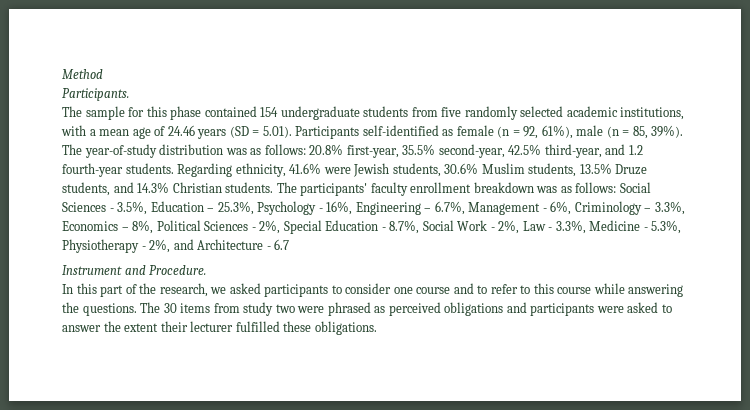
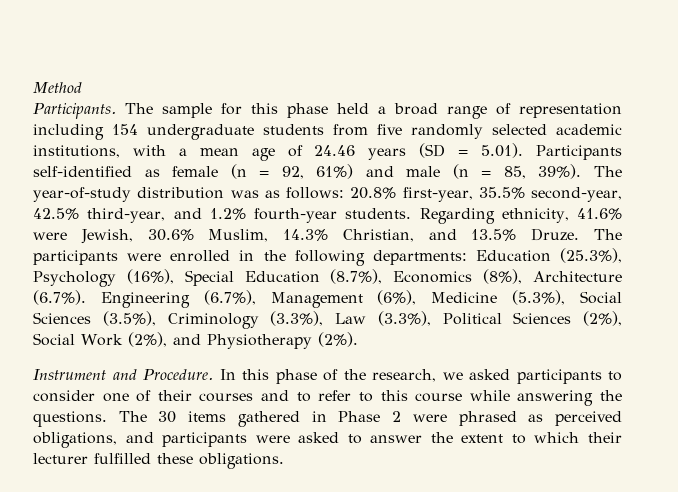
- Participants.
- The sample for this phase contained 154 undergraduate students from five randomly selected academic institutions, with a mean age of 24.46 years (SD = 5.01). Participants self-identified as female (n = 92, 61%), male (n = 85, 39%).
+ Participants. The sample for this phase held a broad range of representation including 154 undergraduate students from five randomly selected academic institutions, with a mean age of 24.46 years (SD = 5.01). Participants self-identified as female (n = 92, 61%) and male (n = 85, 39%).
- The year-of-study distribution was as follows: 20.8% first-year, 35.5% second-year, 42.5% third-year, and 1.2 fourth-year students.
+ The year-of-study distribution was as follows: 20.8% first-year, 35.5% second-year, 42.5% third-year, and 1.2% fourth-year students.
- Regarding ethnicity, 41.6% were Jewish students, 30.6% Muslim students, 13.5% Druze students, and 14.3% Christian students. The participants' faculty enrollment breakdown was as follows: Social Sciences - 3.5%, Education – 25.3%, Psychology - 16%, Engineering – 6.7%, Management - 6%, Criminology – 3.3%, Economics – 8%, Political Sciences - 2%, Special Education - 8.7%, Social Work - 2%, Law - 3.3%, Medicine - 5.3%, Physiotherapy - 2%, and Architecture - 6.7
+ Regarding ethnicity, 41.6% were Jewish, 30.6% Muslim, 14.3% Christian, and 13.5% Druze. The participants were enrolled in the following departments: Education (25.3%), Psychology (16%), Special Education (8.7%), Economics (8%), Architecture (6.7%). Engineering (6.7%), Management (6%), Medicine (5.3%), Social Sciences (3.5%), Criminology (3.3%), Law (3.3%), Political Sciences (2%), Social Work (2%), and Physiotherapy (2%).
- Instrument and Procedure.
- In this part of the research, we asked participants to consider one course and to refer to this course while answering the questions.
+ Instrument and Procedure. In this phase of the research, we asked participants to consider one of their courses and to refer to this course while answering the questions.
- The 30 items from study two were phrased as perceived obligations and participants were asked to answer the extent their lecturer fulfilled these obligations.
+ The 30 items gathered in Phase 2 were phrased as perceived obligations, and participants were asked to answer the extent to which their lecturer fulfilled these obligations.

